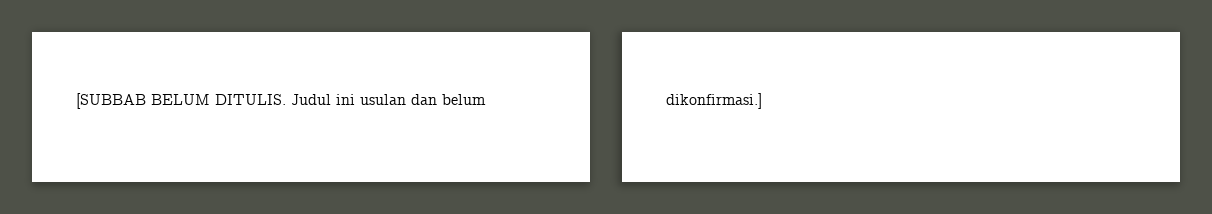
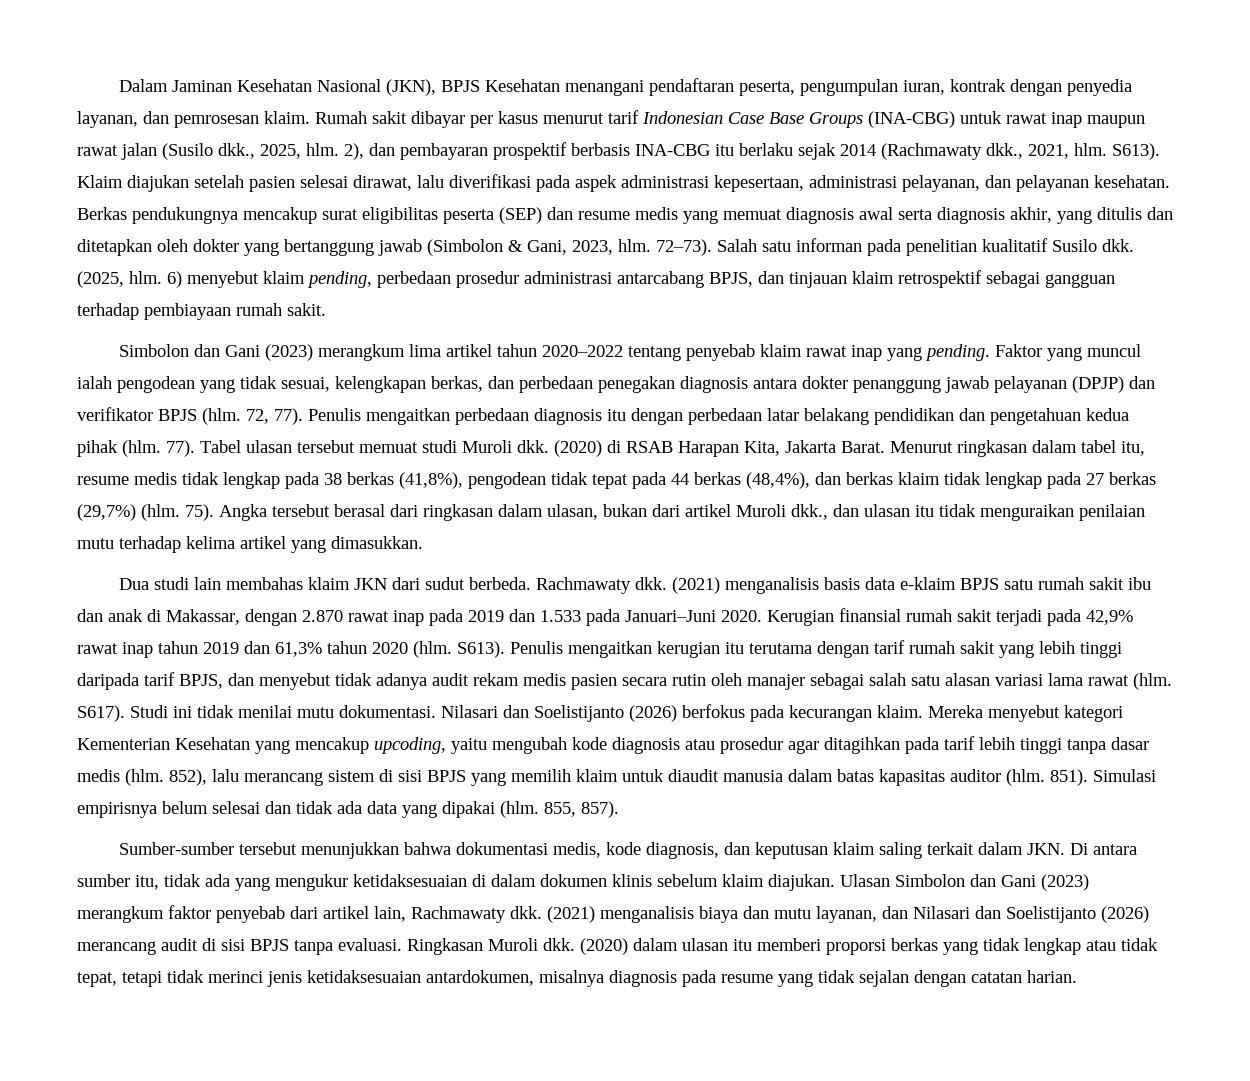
- [SUBBAB BELUM DITULIS. Judul ini usulan dan belum dikonfirmasi.]
+ Dalam Jaminan Kesehatan Nasional (JKN), BPJS Kesehatan menangani pendaftaran peserta, pengumpulan iuran, kontrak dengan penyedia layanan, dan pemrosesan klaim. Rumah sakit dibayar per kasus menurut tarif Indonesian Case Base Groups (INA-CBG) untuk rawat inap maupun rawat jalan (Susilo dkk., 2025, hlm. 2), dan pembayaran prospektif berbasis INA-CBG itu berlaku sejak 2014 (Rachmawaty dkk., 2021, hlm. S613). Klaim diajukan setelah pasien selesai dirawat, lalu diverifikasi pada aspek administrasi kepesertaan, administrasi pelayanan, dan pelayanan kesehatan. Berkas pendukungnya mencakup surat eligibilitas peserta (SEP) dan resume medis yang memuat diagnosis awal serta diagnosis akhir, yang ditulis dan ditetapkan oleh dokter yang bertanggung jawab (Simbolon & Gani, 2023, hlm. 72–73). Salah satu informan pada penelitian kualitatif Susilo dkk. (2025, hlm. 6) menyebut klaim pending, perbedaan prosedur administrasi antarcabang BPJS, dan tinjauan klaim retrospektif sebagai gangguan terhadap pembiayaan rumah sakit.
+ Simbolon dan Gani (2023) merangkum lima artikel tahun 2020–2022 tentang penyebab klaim rawat inap yang pending. Faktor yang muncul ialah pengodean yang tidak sesuai, kelengkapan berkas, dan perbedaan penegakan diagnosis antara dokter penanggung jawab pelayanan (DPJP) dan verifikator BPJS (hlm. 72, 77). Penulis mengaitkan perbedaan diagnosis itu dengan perbedaan latar belakang pendidikan dan pengetahuan kedua pihak (hlm. 77). Tabel ulasan tersebut memuat studi Muroli dkk. (2020) di RSAB Harapan Kita, Jakarta Barat. Menurut ringkasan dalam tabel itu, resume medis tidak lengkap pada 38 berkas (41,8%), pengodean tidak tepat pada 44 berkas (48,4%), dan berkas klaim tidak lengkap pada 27 berkas (29,7%) (hlm. 75). Angka tersebut berasal dari ringkasan dalam ulasan, bukan dari artikel Muroli dkk., dan ulasan itu tidak menguraikan penilaian mutu terhadap kelima artikel yang dimasukkan.
+ Dua studi lain membahas klaim JKN dari sudut berbeda. Rachmawaty dkk. (2021) menganalisis basis data e-klaim BPJS satu rumah sakit ibu dan anak di Makassar, dengan 2.870 rawat inap pada 2019 dan 1.533 pada Januari–Juni 2020. Kerugian finansial rumah sakit terjadi pada 42,9% rawat inap tahun 2019 dan 61,3% tahun 2020 (hlm. S613). Penulis mengaitkan kerugian itu terutama dengan tarif rumah sakit yang lebih tinggi daripada tarif BPJS, dan menyebut tidak adanya audit rekam medis pasien secara rutin oleh manajer sebagai salah satu alasan variasi lama rawat (hlm. S617). Studi ini tidak menilai mutu dokumentasi. Nilasari dan Soelistijanto (2026) berfokus pada kecurangan klaim. Mereka menyebut kategori Kementerian Kesehatan yang mencakup upcoding, yaitu mengubah kode diagnosis atau prosedur agar ditagihkan pada tarif lebih tinggi tanpa dasar medis (hlm. 852), lalu merancang sistem di sisi BPJS yang memilih klaim untuk diaudit manusia dalam batas kapasitas auditor (hlm. 851). Simulasi empirisnya belum selesai dan tidak ada data yang dipakai (hlm. 855, 857).
+ Sumber-sumber tersebut menunjukkan bahwa dokumentasi medis, kode diagnosis, dan keputusan klaim saling terkait dalam JKN. Di antara sumber itu, tidak ada yang mengukur ketidaksesuaian di dalam dokumen klinis sebelum klaim diajukan. Ulasan Simbolon dan Gani (2023) merangkum faktor penyebab dari artikel lain, Rachmawaty dkk. (2021) menganalisis biaya dan mutu layanan, dan Nilasari dan Soelistijanto (2026) merancang audit di sisi BPJS tanpa evaluasi. Ringkasan Muroli dkk. (2020) dalam ulasan itu memberi proporsi berkas yang tidak lengkap atau tidak tepat, tetapi tidak merinci jenis ketidaksesuaian antardokumen, misalnya diagnosis pada resume yang tidak sejalan dengan catatan harian.

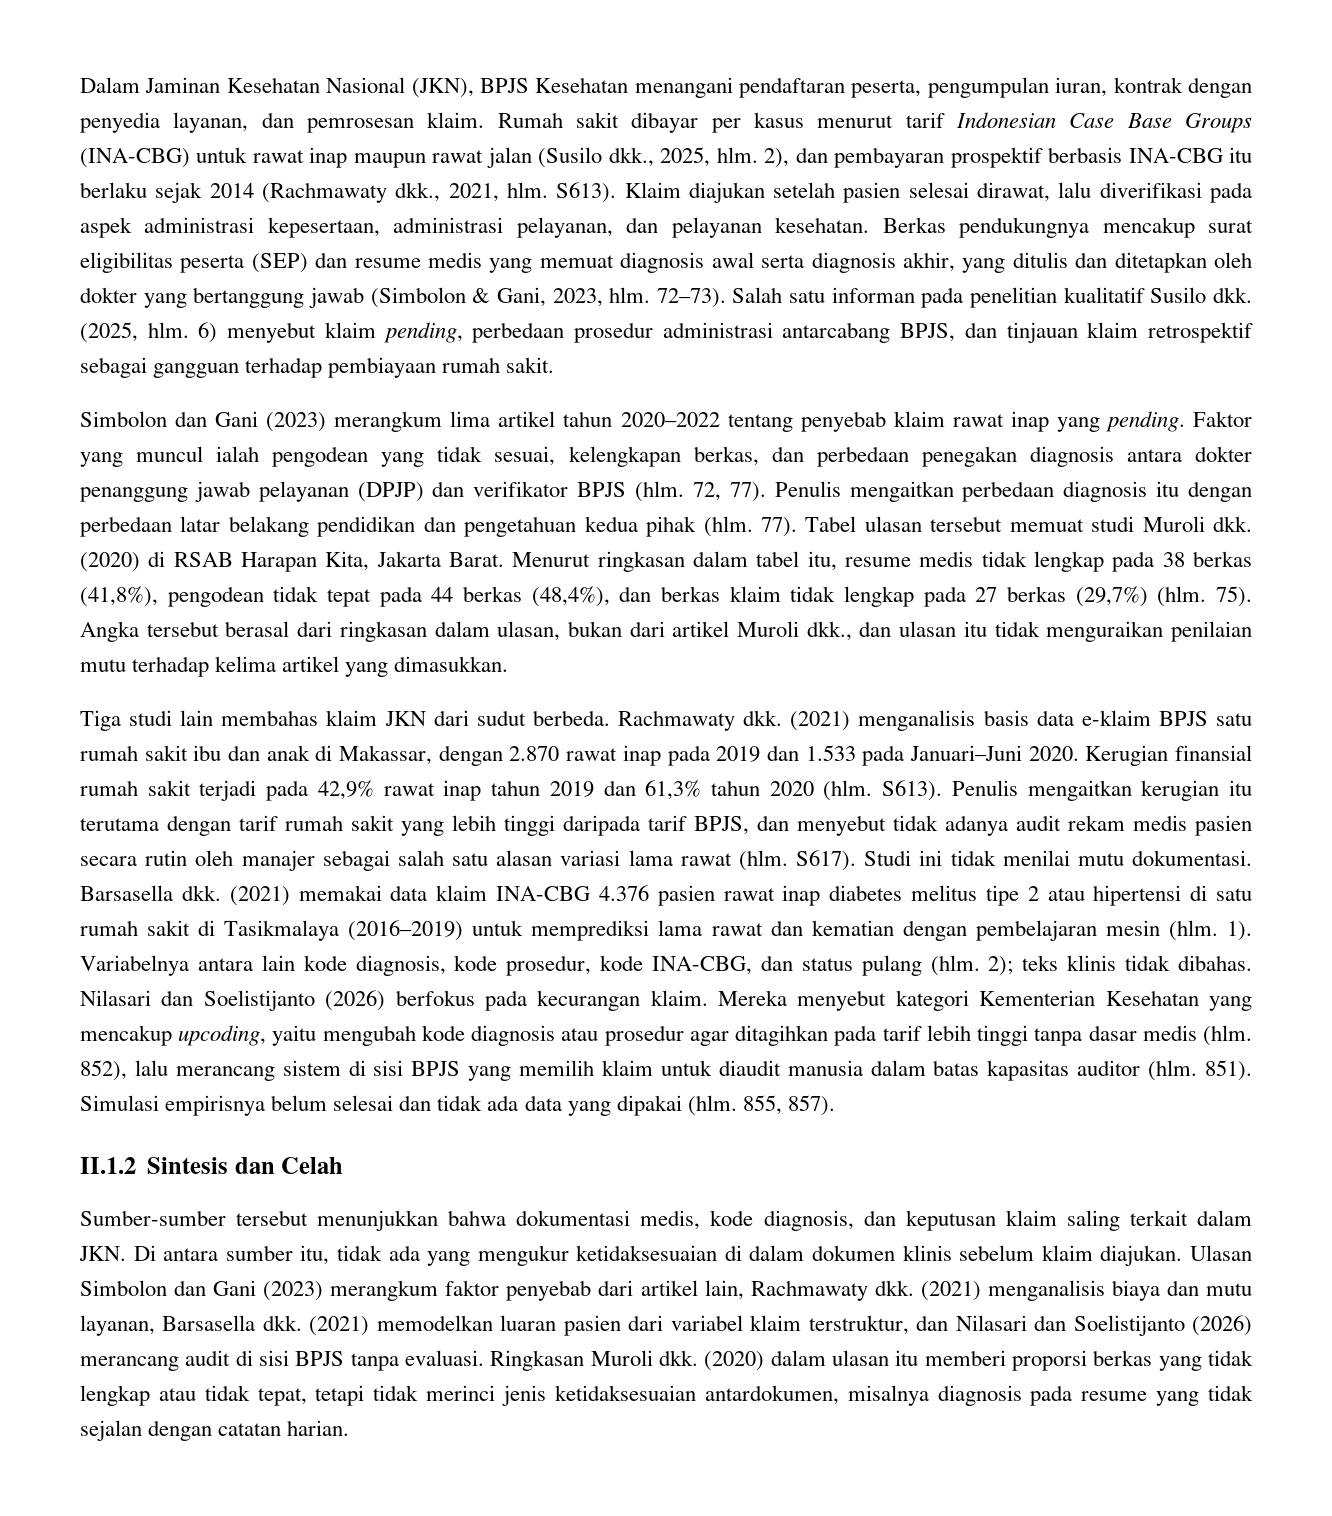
- Dua studi lain membahas klaim JKN dari sudut berbeda.
+ Tiga studi lain membahas klaim JKN dari sudut berbeda.
+ Barsasella dkk. (2021) memakai data klaim INA-CBG 4.376 pasien rawat inap diabetes melitus tipe 2 atau hipertensi di satu rumah sakit di Tasikmalaya (2016–2019) untuk memprediksi lama rawat dan kematian dengan pembelajaran mesin (hlm. 1). Variabelnya antara lain kode diagnosis, kode prosedur, kode INA-CBG, dan status pulang (hlm. 2); teks klinis tidak dibahas.
+ II.1.2 Sintesis dan Celah
- (2021) menganalisis biaya dan mutu layanan, dan Nilasari dan Soelistijanto (2026) merancang audit di sisi BPJS tanpa evaluasi.
+ (2021) menganalisis biaya dan mutu layanan, Barsasella dkk. (2021) memodelkan luaran pasien dari variabel klaim terstruktur, dan Nilasari dan Soelistijanto (2026) merancang audit di sisi BPJS tanpa evaluasi.

